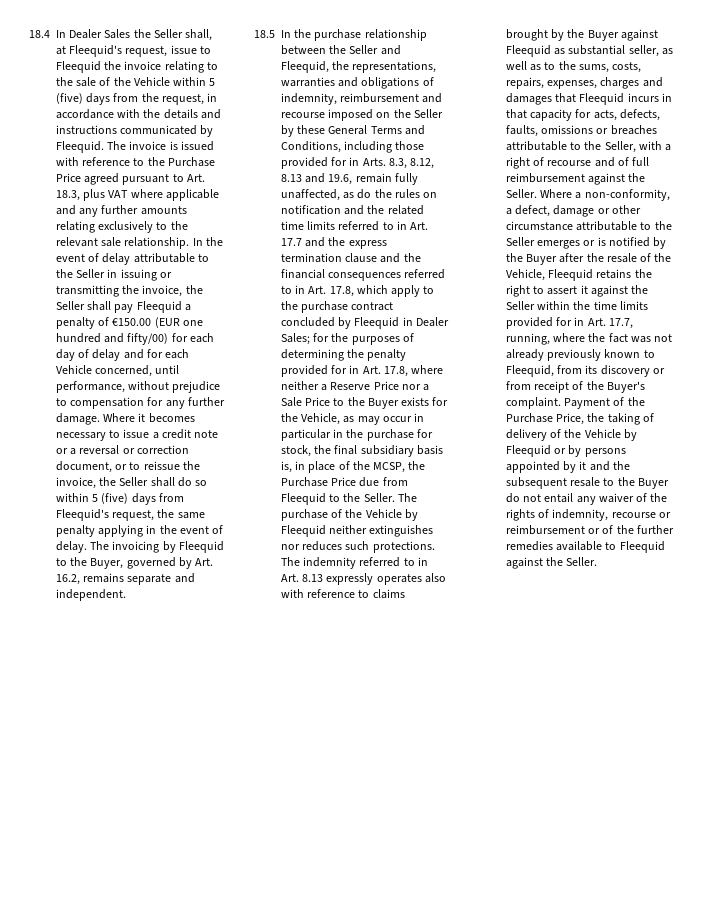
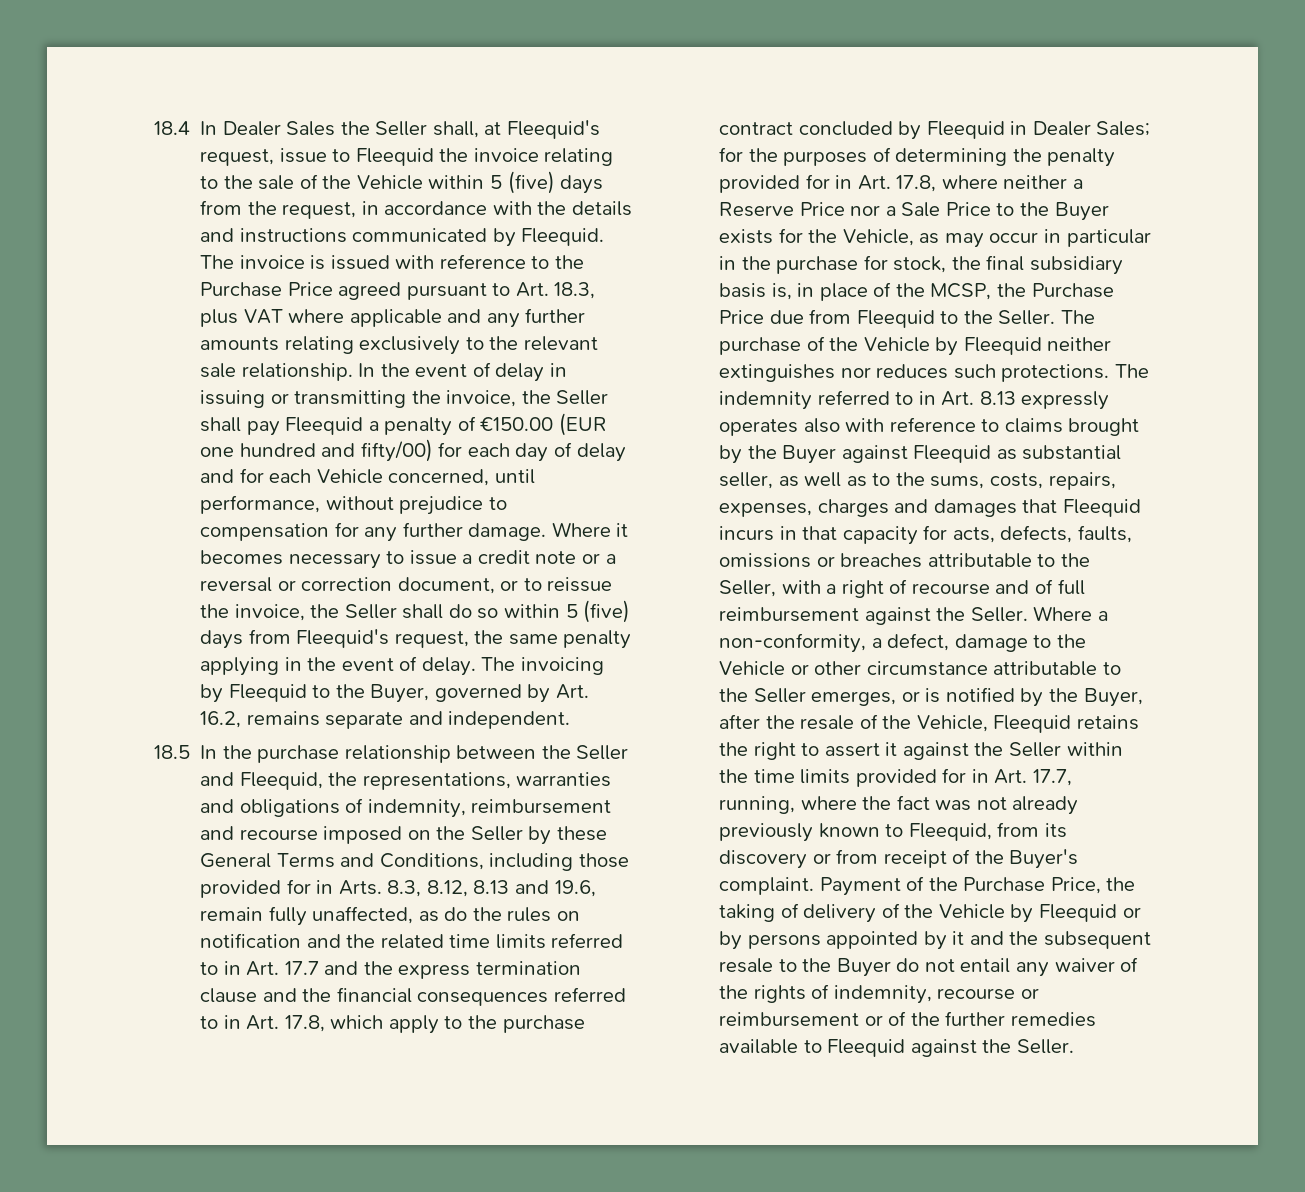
- In the event of delay attributable to the Seller in issuing or transmitting the invoice, the Seller shall pay Fleequid a penalty of €150.00 (EUR one hundred and fifty/00) for each day of delay and for each Vehicle concerned, until performance, without prejudice to compensation for any further damage.
+ In the event of delay in issuing or transmitting the invoice, the Seller shall pay Fleequid a penalty of €150.00 (EUR one hundred and fifty/00) for each day of delay and for each Vehicle concerned, until performance, without prejudice to compensation for any further damage.
- Where a non-conformity, a defect, damage or other circumstance attributable to the Seller emerges or is notified by the Buyer after the resale of the Vehicle, Fleequid retains the right to assert it against the Seller within the time limits provided for in Art. 17.7, running, where the fact was not already previously known to Fleequid, from its discovery or from receipt of the Buyer's complaint.
+ Where a non-conformity, a defect, damage to the Vehicle or other circumstance attributable to the Seller emerges, or is notified by the Buyer, after the resale of the Vehicle, Fleequid retains the right to assert it against the Seller within the time limits provided for in Art. 17.7, running, where the fact was not already previously known to Fleequid, from its discovery or from receipt of the Buyer's complaint.

